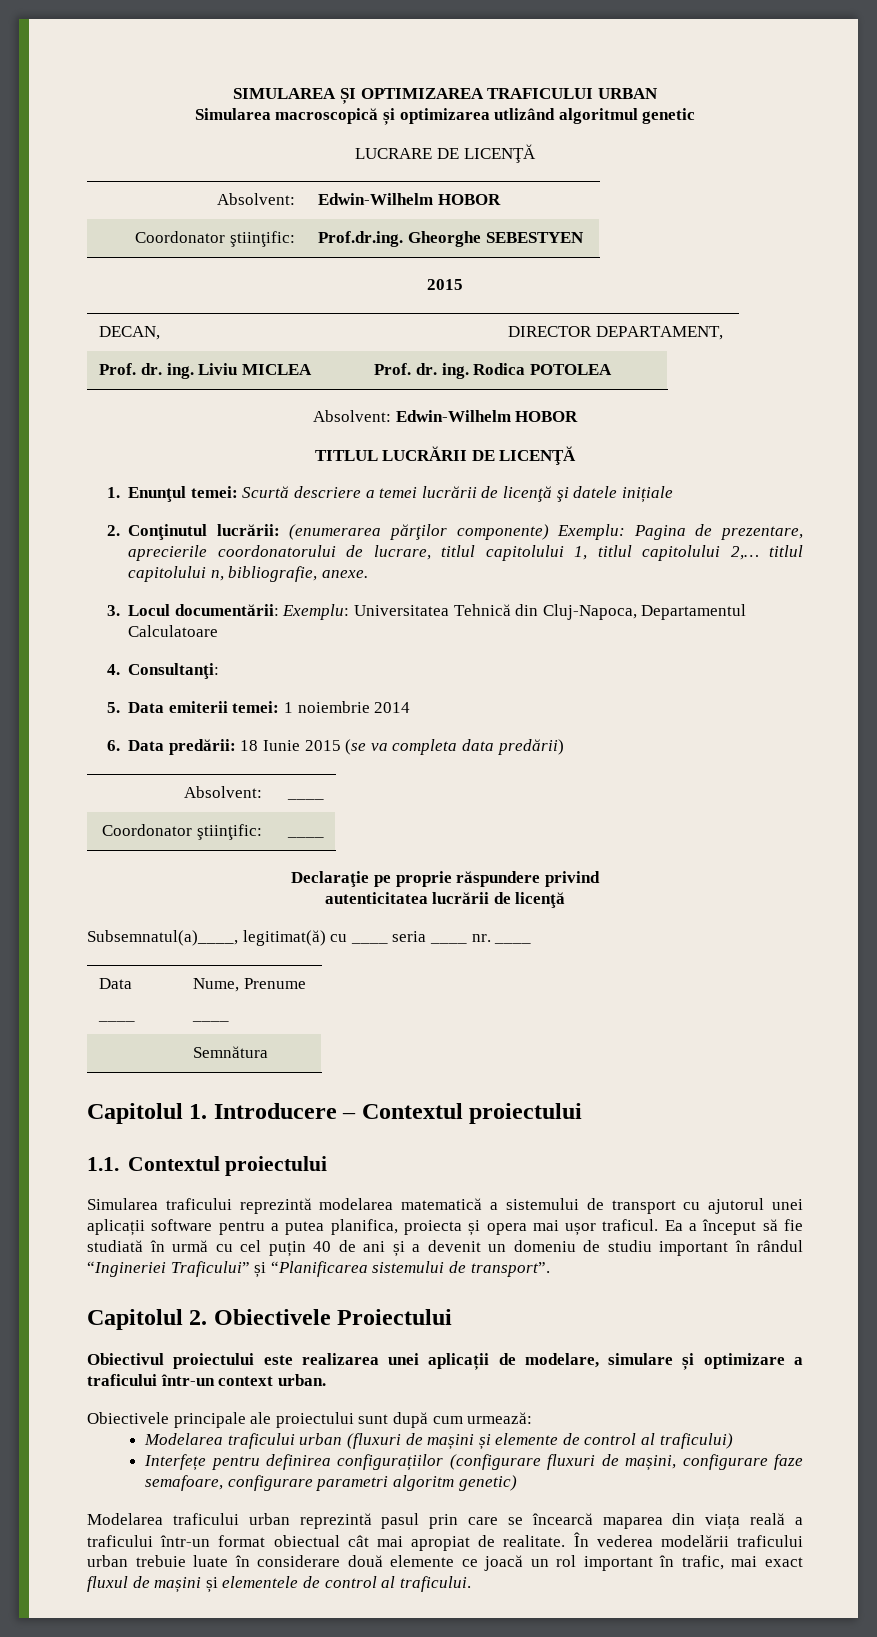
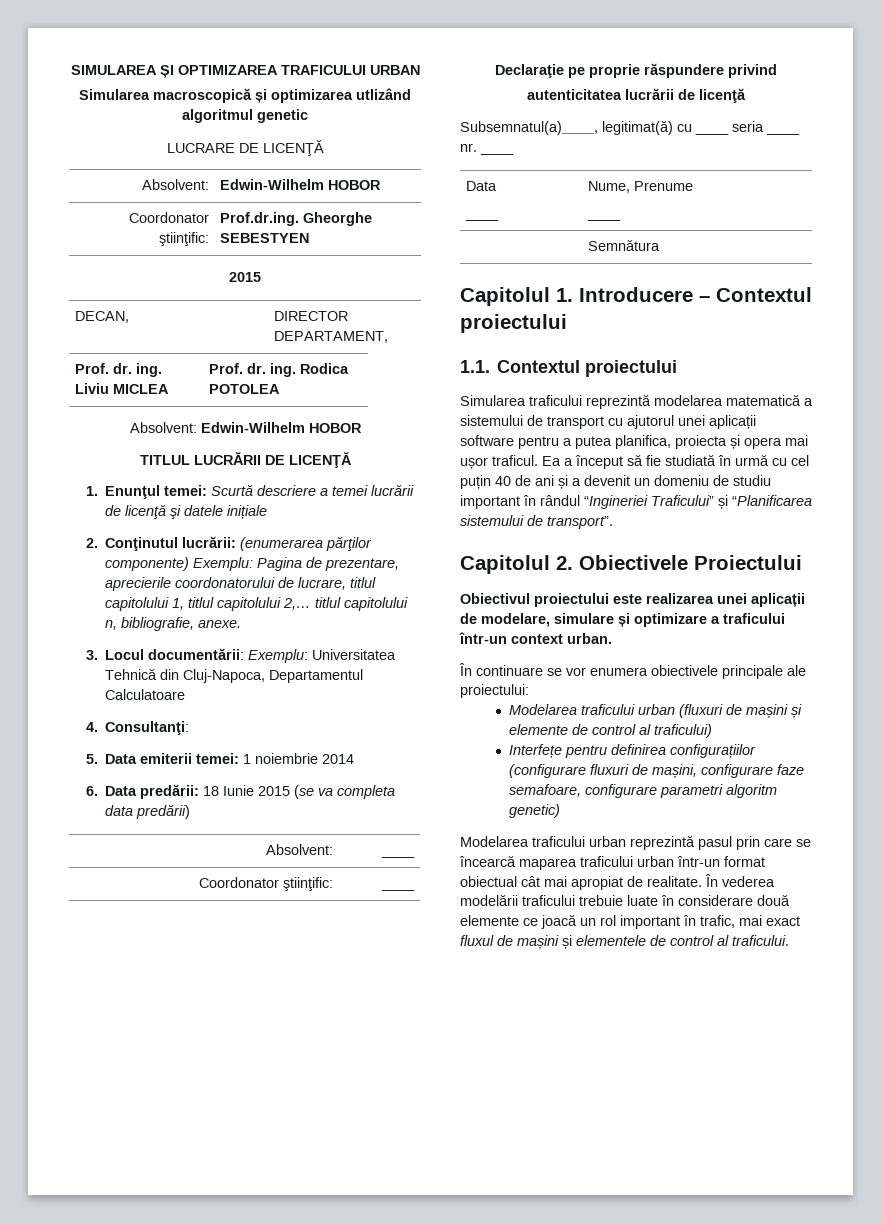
- Obiectivele principale ale proiectului sunt după cum urmează:
+ În continuare se vor enumera obiectivele principale ale proiectului:
- Modelarea traficului urban reprezintă pasul prin care se încearcă maparea din viața reală a traficului într-un format obiectual cât mai apropiat de realitate.
+ Modelarea traficului urban reprezintă pasul prin care se încearcă maparea traficului urban într-un format obiectual cât mai apropiat de realitate.
- În vederea modelării traficului urban trebuie luate în considerare două elemente ce joacă un rol important în trafic, mai exact fluxul de mașini și elementele de control al traficului.
+ În vederea modelării traficului trebuie luate în considerare două elemente ce joacă un rol important în trafic, mai exact fluxul de mașini și elementele de control al traficului.

